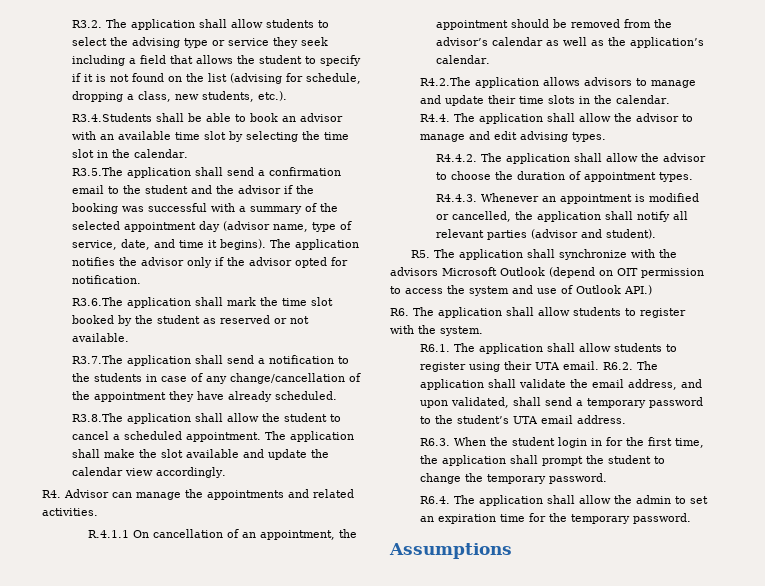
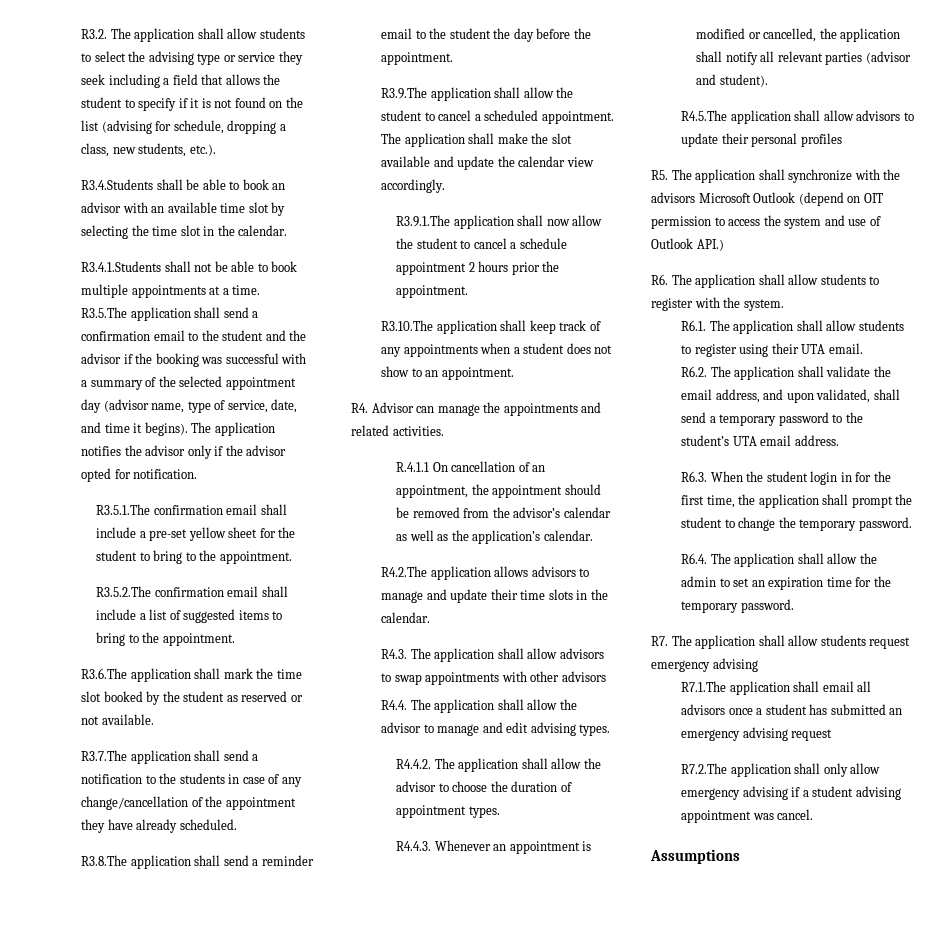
+ R3.4.1.Students shall not be able to book multiple appointments at a time.
+ R3.5.1.The confirmation email shall include a pre-set yellow sheet for the student to bring to the appointment.
+ R3.5.2.The confirmation email shall include a list of suggested items to bring to the appointment.
- R3.8.The application shall allow the student to cancel a scheduled appointment.
+ R3.8.The application shall send a reminder email to the student the day before the appointment.
+ R3.9.The application shall allow the student to cancel a scheduled appointment.
+ R3.9.1.The application shall now allow the student to cancel a schedule appointment 2 hours prior the appointment.
+ R3.10.The application shall keep track of any appointments when a student does not show to an appointment.
+ R4.3. The application shall allow advisors to swap appointments with other advisors
+ R4.5.The application shall allow advisors to update their personal profiles
- R6.1. The application shall allow students to register using their UTA email. R6.2. The application shall validate the email address, and upon validated, shall send a temporary password to the student’s UTA email address.
+ R6.1. The application shall allow students to register using their UTA email.
+ R6.2. The application shall validate the email address, and upon validated, shall send a temporary password to the student’s UTA email address.
+ R7. The application shall allow students request emergency advising
+ R7.1.The application shall email all advisors once a student has submitted an emergency advising request
+ R7.2.The application shall only allow emergency advising if a student advising appointment was cancel.

